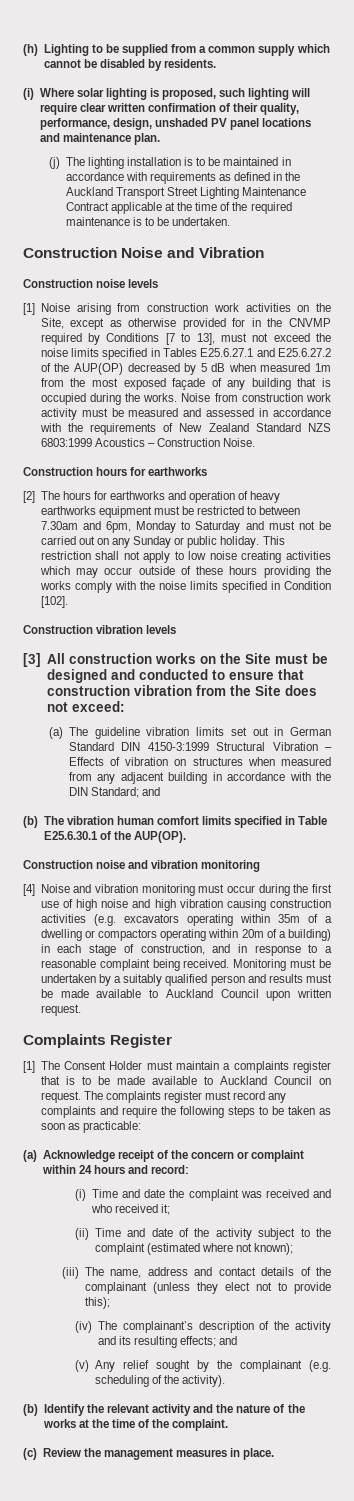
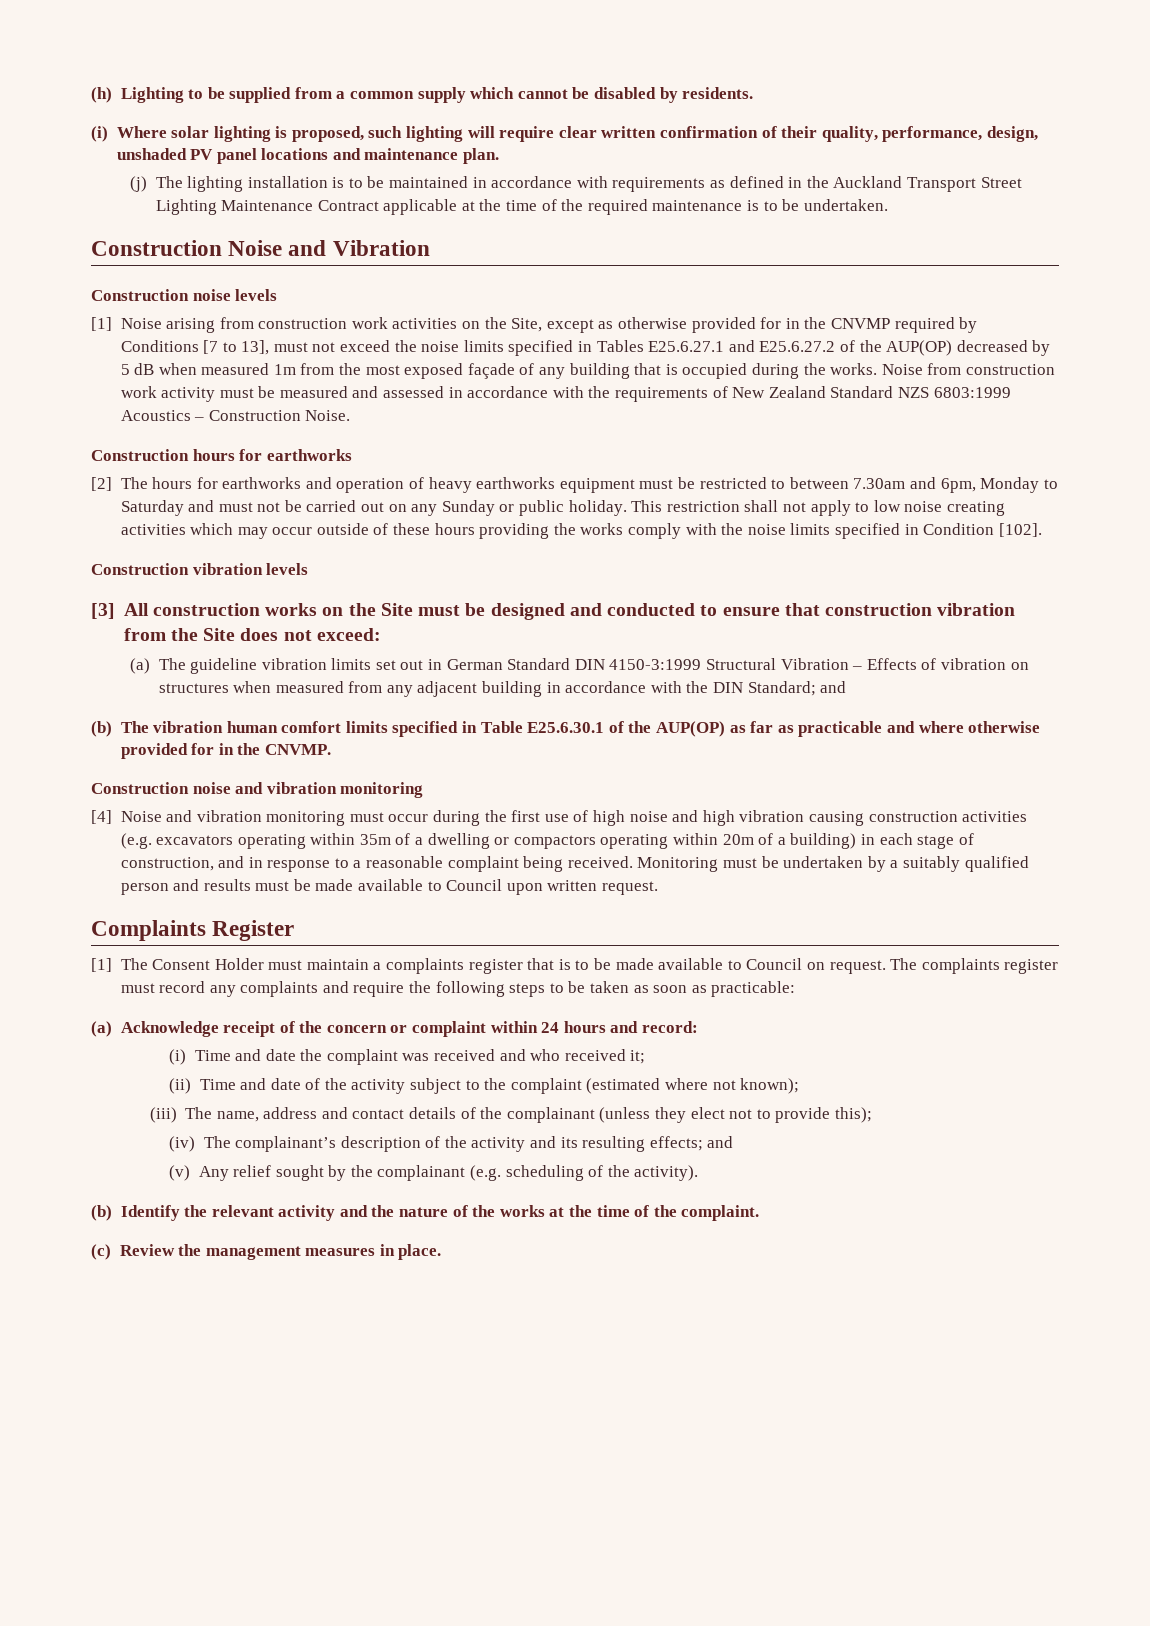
- (b) The vibration human comfort limits specified in Table E25.6.30.1 of the AUP(OP).
+ (b) The vibration human comfort limits specified in Table E25.6.30.1 of the AUP(OP) as far as practicable and where otherwise provided for in the CNVMP.
- Monitoring must be undertaken by a suitably qualified person and results must be made available to Auckland Council upon written request.
+ Monitoring must be undertaken by a suitably qualified person and results must be made available to Council upon written request.
- [1] The Consent Holder must maintain a complaints register that is to be made available to Auckland Council on request.
+ [1] The Consent Holder must maintain a complaints register that is to be made available to Council on request.

